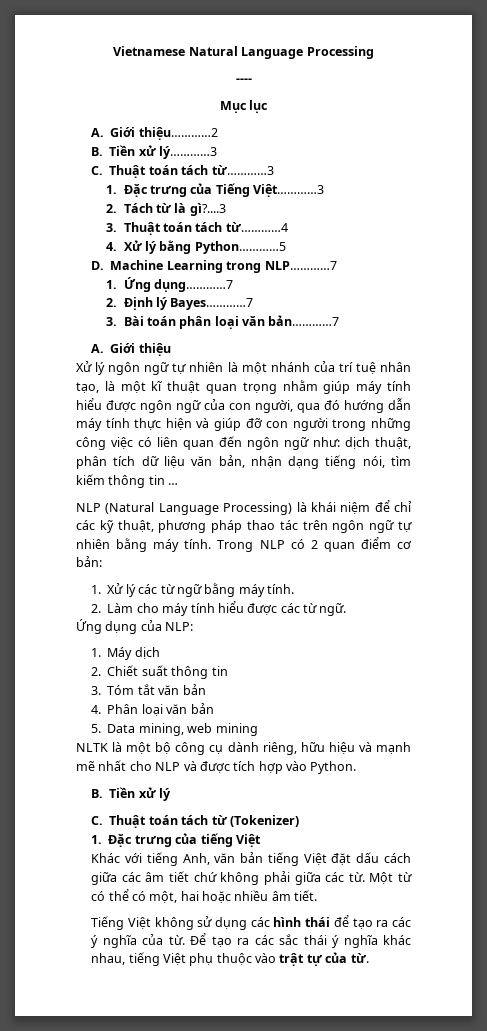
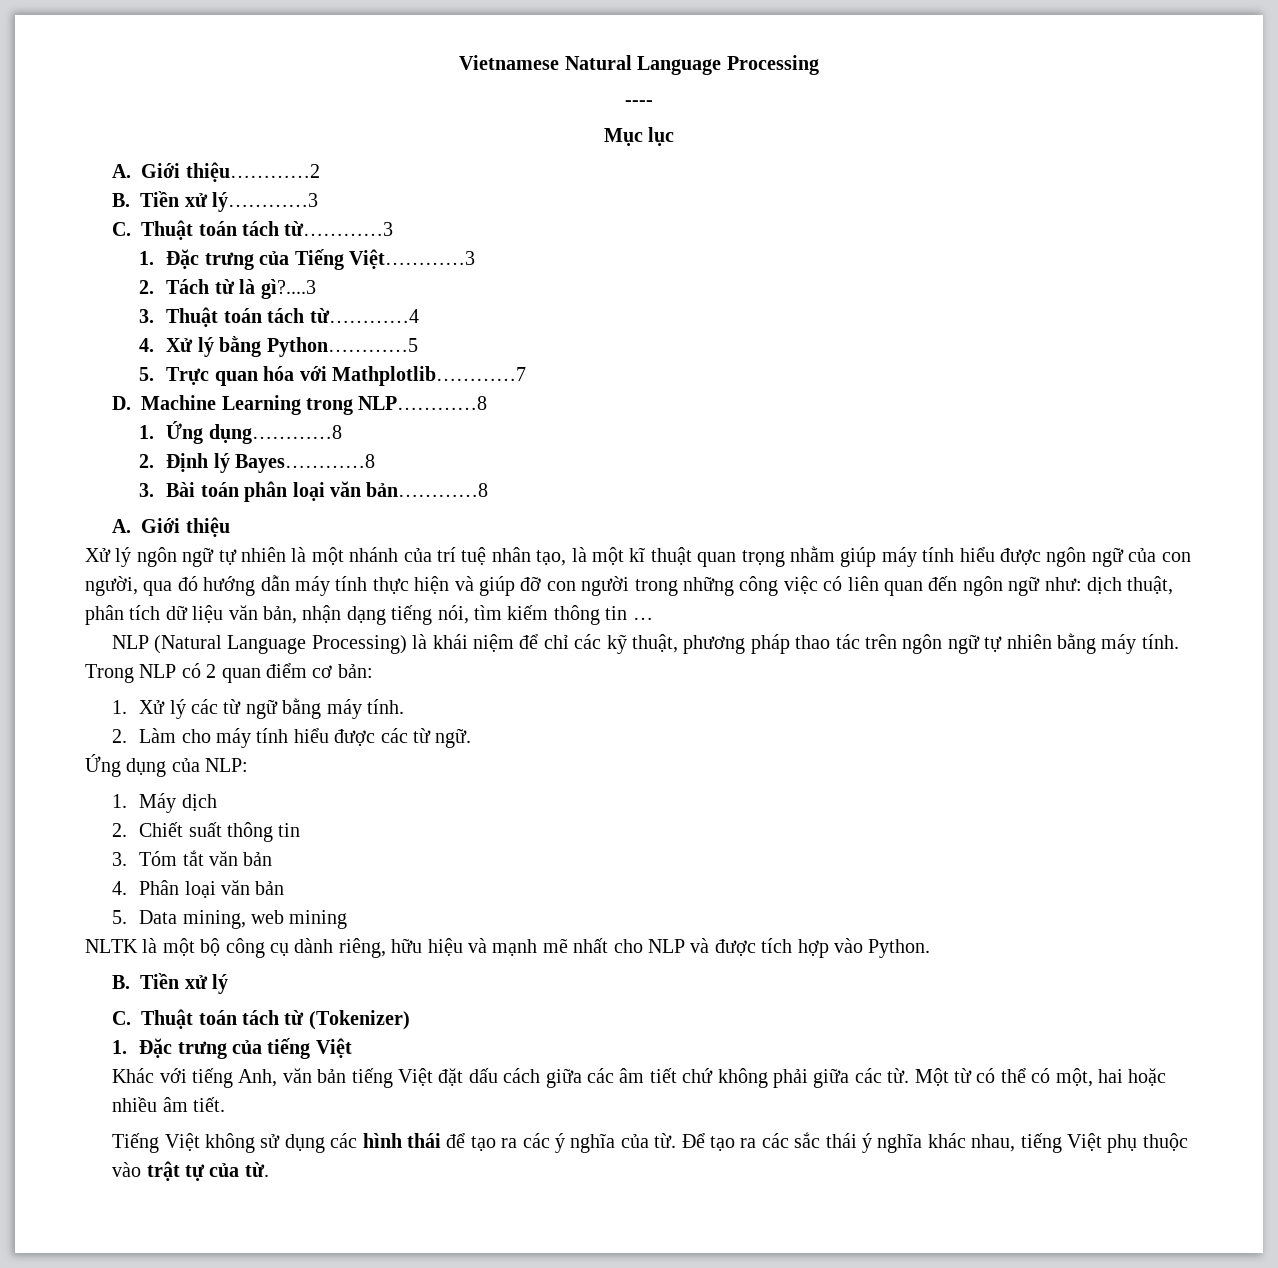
+ 5. Trực quan hóa với Mathplotlib…………7
- D. Machine Learning trong NLP…………7
+ D. Machine Learning trong NLP…………8
- 1. Ứng dụng…………7
+ 1. Ứng dụng…………8
- 2. Định lý Bayes…………7
+ 2. Định lý Bayes…………8
- 3. Bài toán phân loại văn bản…………7
+ 3. Bài toán phân loại văn bản…………8

